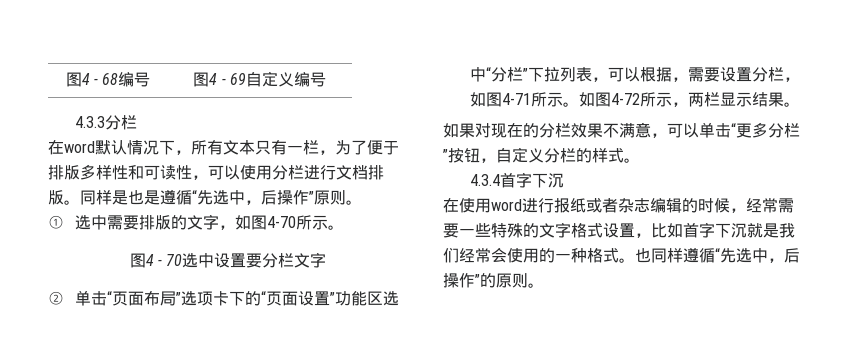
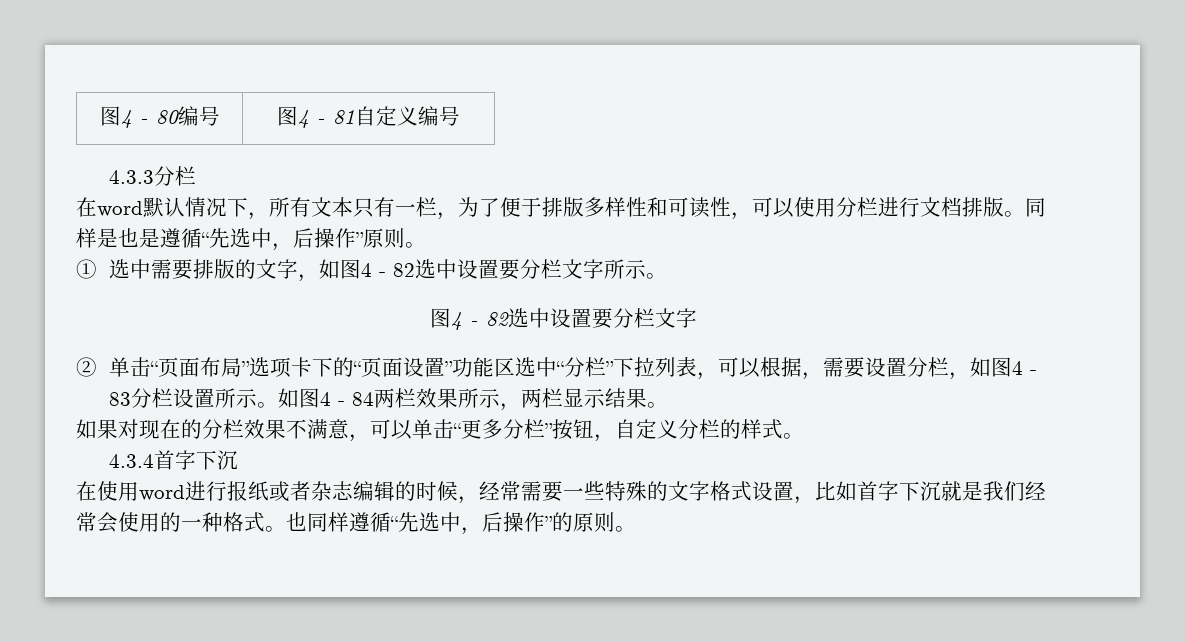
- 图4 - 68编号 | 图4 - 69自定义编号
+ 图4 - 80编号 | 图4 - 81自定义编号
- ①选中需要排版的文字，如图4-70所示。
- 图4 - 70选中设置要分栏文字
+ ①选中需要排版的文字，如图4 - 82选中设置要分栏文字所示。
+ 图4 - 82选中设置要分栏文字
- ②单击“页面布局”选项卡下的“页面设置”功能区选中“分栏”下拉列表，可以根据，需要设置分栏，如图4-71所示。如图4-72所示，两栏显示结果。
+ ②单击“页面布局”选项卡下的“页面设置”功能区选中“分栏”下拉列表，可以根据，需要设置分栏，如图4 - 83分栏设置所示。如图4 - 84两栏效果所示，两栏显示结果。

